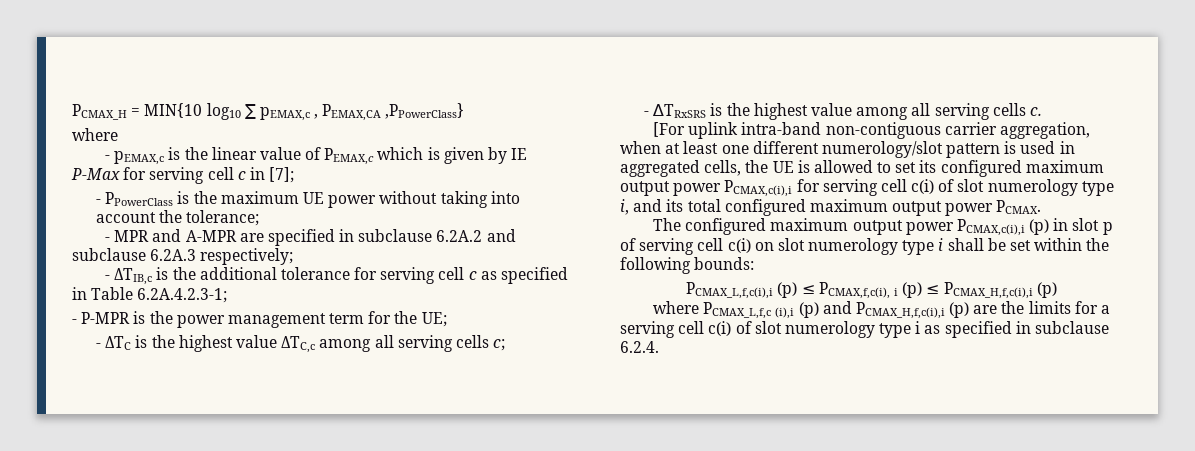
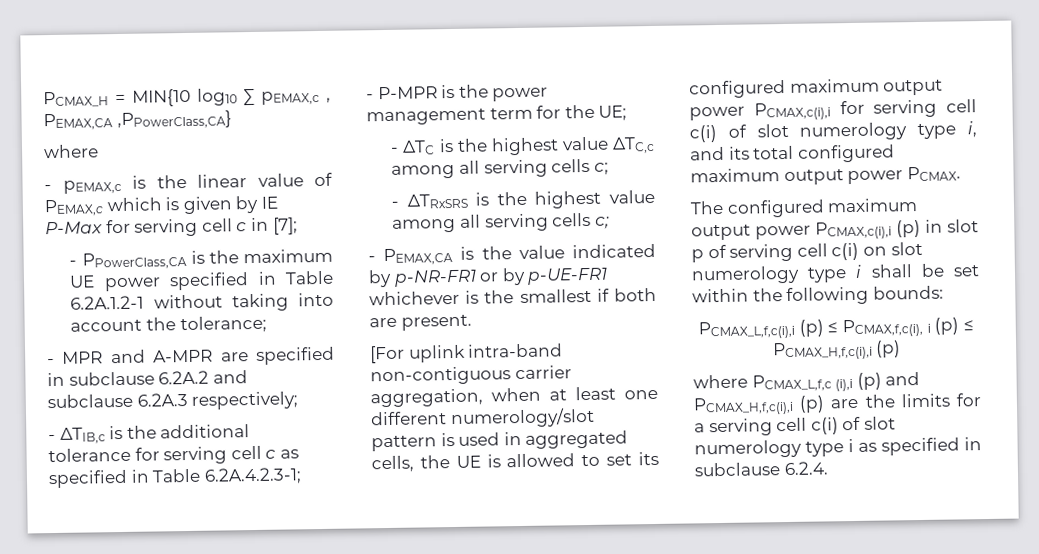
- PCMAX_H = MIN{10 log10 ∑ pEMAX,c , PEMAX,CA ,PPowerClass}
+ PCMAX_H = MIN{10 log10 ∑ pEMAX,c , PEMAX,CA ,PPowerClass,CA}
- - PPowerClass is the maximum UE power without taking into account the tolerance;
+ - PPowerClass,CA is the maximum UE power specified in Table 6.2A.1.2-1 without taking into account the tolerance;
- - ∆TRxSRS is the highest value among all serving cells c.
+ - ∆TRxSRS is the highest value among all serving cells c;
+ - PEMAX,CA is the value indicated by p-NR-FR1 or by p-UE-FR1 whichever is the smallest if both are present.

